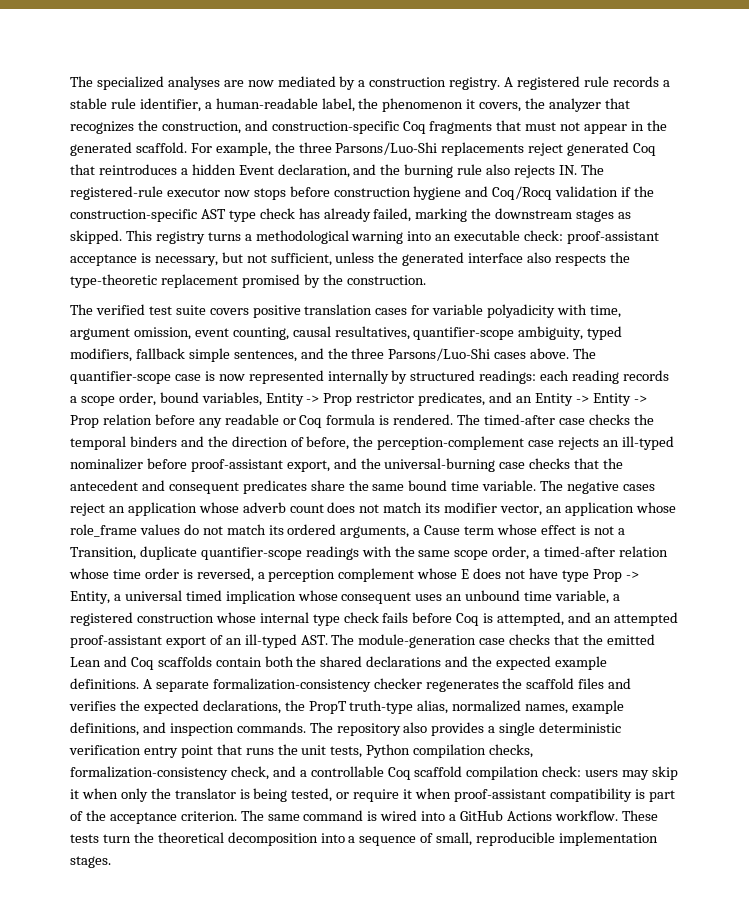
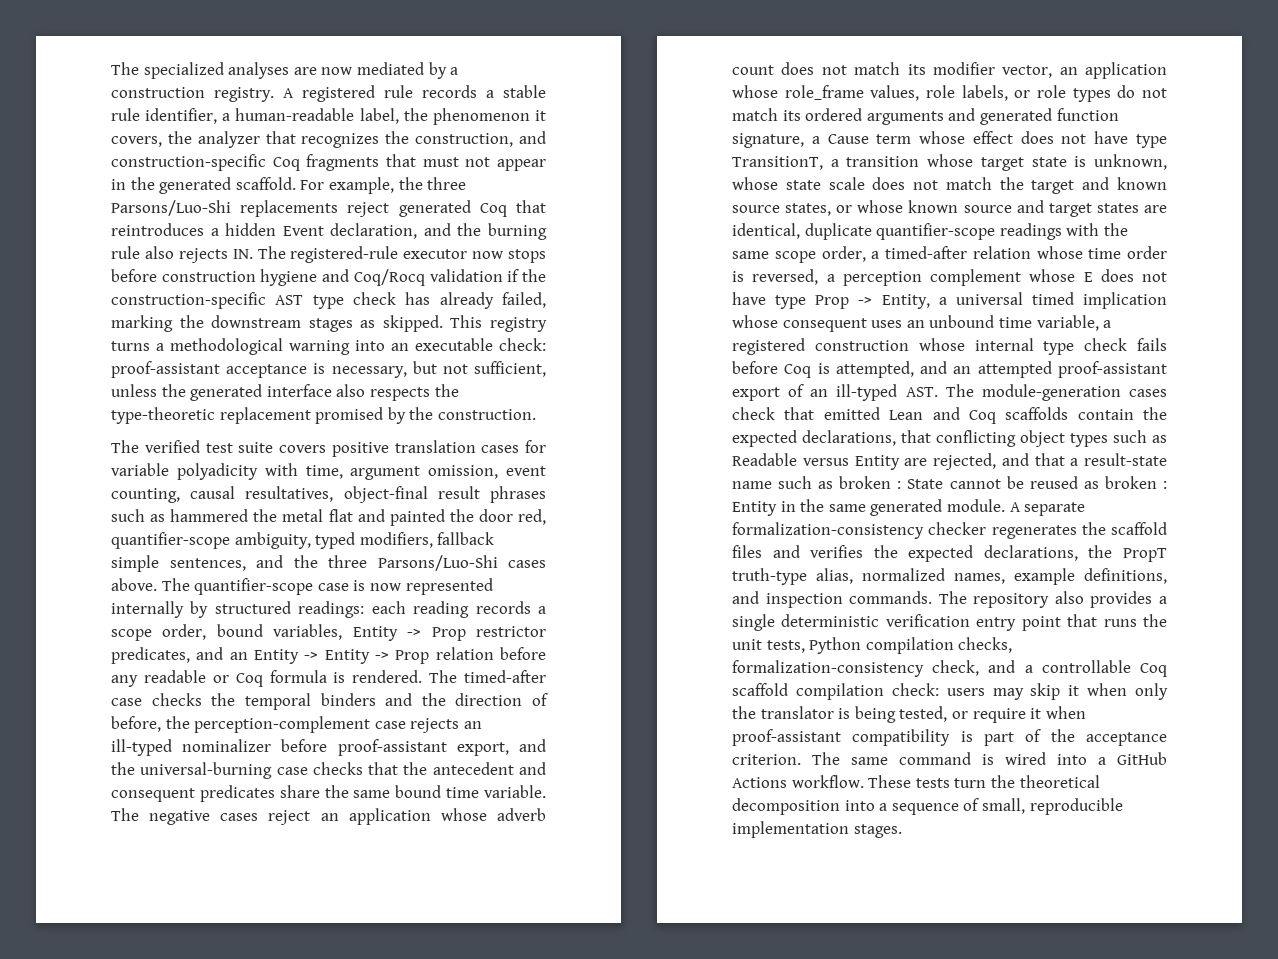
- The verified test suite covers positive translation cases for variable polyadicity with time, argument omission, event counting, causal resultatives, quantifier-scope ambiguity, typed modifiers, fallback simple sentences, and the three Parsons/Luo-Shi cases above.
+ The verified test suite covers positive translation cases for variable polyadicity with time, argument omission, event counting, causal resultatives, object-final result phrases such as hammered the metal flat and painted the door red, quantifier-scope ambiguity, typed modifiers, fallback simple sentences, and the three Parsons/Luo-Shi cases above.
- The negative cases reject an application whose adverb count does not match its modifier vector, an application whose role_frame values do not match its ordered arguments, a Cause term whose effect is not a Transition, duplicate quantifier-scope readings with the same scope order, a timed-after relation whose time order is reversed, a perception complement whose E does not have type Prop -> Entity, a universal timed implication whose consequent uses an unbound time variable, a registered construction whose internal type check fails before Coq is attempted, and an attempted proof-assistant export of an ill-typed AST. The module-generation case checks that the emitted Lean and Coq scaffolds contain both the shared declarations and the expected example definitions.
+ The negative cases reject an application whose adverb count does not match its modifier vector, an application whose role_frame values, role labels, or role types do not match its ordered arguments and generated function signature, a Cause term whose effect does not have type TransitionT, a transition whose target state is unknown, whose state scale does not match the target and known source states, or whose known source and target states are identical, duplicate quantifier-scope readings with the same scope order, a timed-after relation whose time order is reversed, a perception complement whose E does not have type Prop -> Entity, a universal timed implication whose consequent uses an unbound time variable, a registered construction whose internal type check fails before Coq is attempted, and an attempted proof-assistant export of an ill-typed AST. The module-generation cases check that emitted Lean and Coq scaffolds contain the expected declarations, that conflicting object types such as Readable versus Entity are rejected, and that a result-state name such as broken : State cannot be reused as broken : Entity in the same generated module.

